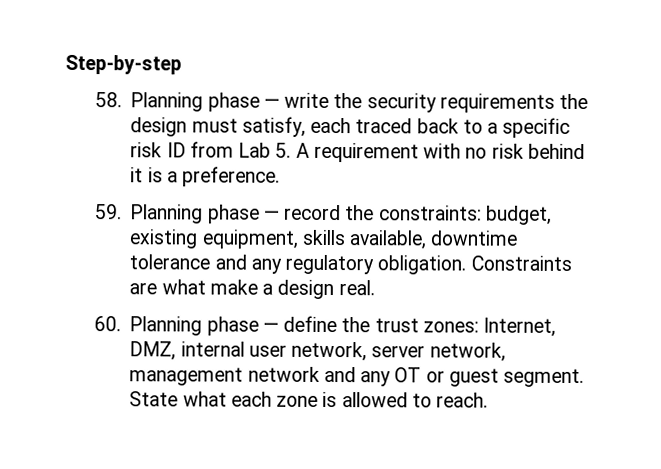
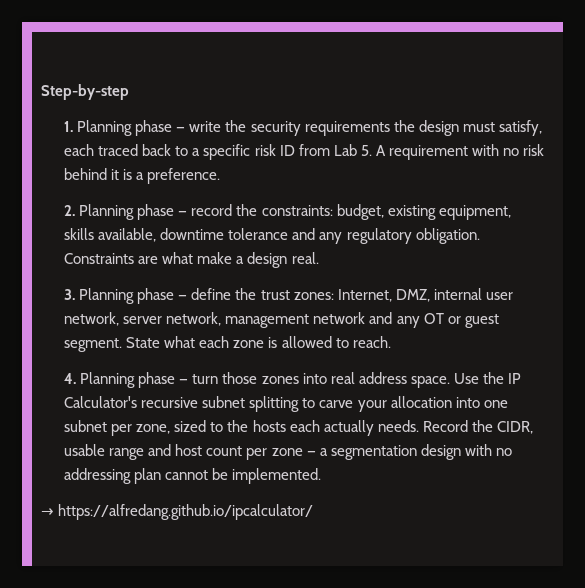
- 58. Planning phase — write the security requirements the design must satisfy, each traced back to a specific risk ID from Lab 5. A requirement with no risk behind it is a preference.
+ 1. Planning phase — write the security requirements the design must satisfy, each traced back to a specific risk ID from Lab 5. A requirement with no risk behind it is a preference.
- 59. Planning phase — record the constraints: budget, existing equipment, skills available, downtime tolerance and any regulatory obligation.
+ 2. Planning phase — record the constraints: budget, existing equipment, skills available, downtime tolerance and any regulatory obligation.
- 60. Planning phase — define the trust zones: Internet, DMZ, internal user network, server network, management network and any OT or guest segment.
+ 3. Planning phase — define the trust zones: Internet, DMZ, internal user network, server network, management network and any OT or guest segment.
+ 4. Planning phase — turn those zones into real address space. Use the IP Calculator's recursive subnet splitting to carve your allocation into one subnet per zone, sized to the hosts each actually needs. Record the CIDR, usable range and host count per zone — a segmentation design with no addressing plan cannot be implemented.
+ → https://alfredang.github.io/ipcalculator/

